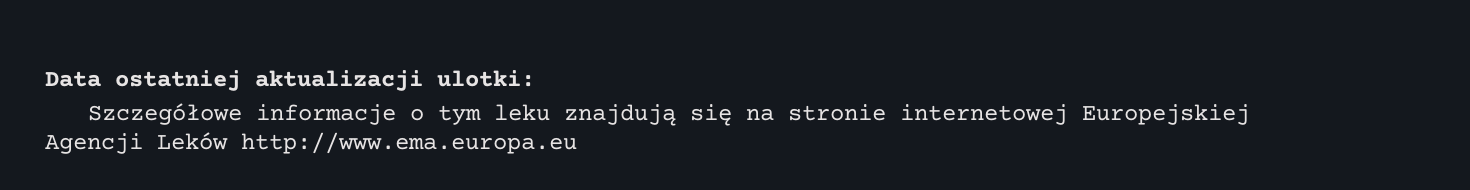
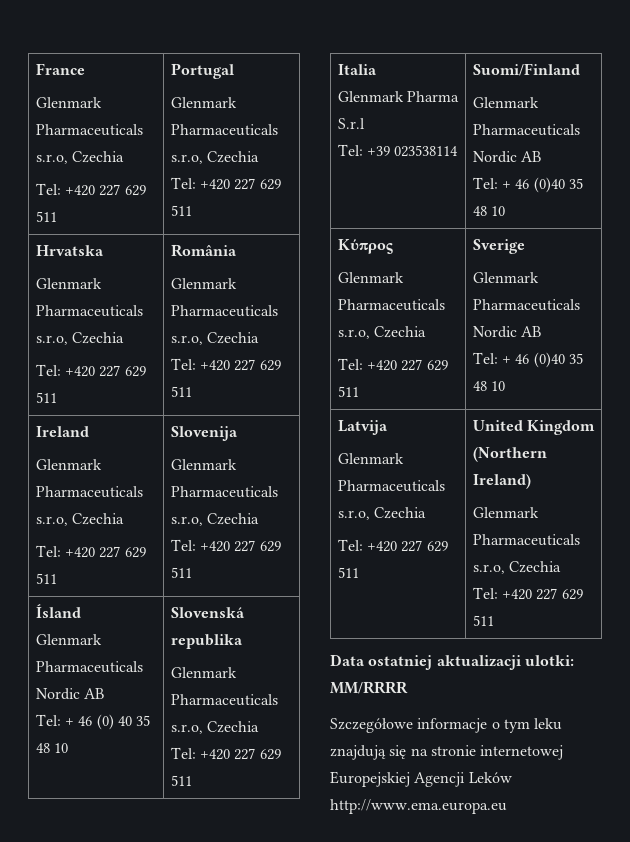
+ France
+ Glenmark Pharmaceuticals s.r.o, Czechia
+ Tel: +420 227 629 511 | Portugal
+ Glenmark Pharmaceuticals s.r.o, Czechia
+ Tel: +420 227 629 511
+ Hrvatska
+ Glenmark Pharmaceuticals s.r.o, Czechia
+ Tel: +420 227 629 511 | România
+ Glenmark Pharmaceuticals s.r.o, Czechia
+ Tel: +420 227 629 511
+ Ireland
+ Glenmark Pharmaceuticals s.r.o, Czechia
+ Tel: +420 227 629 511 | Slovenija
+ Glenmark Pharmaceuticals s.r.o, Czechia
+ Tel: +420 227 629 511
+ Ísland
+ Glenmark Pharmaceuticals Nordic AB
+ Tel: + 46 (0) 40 35 48 10 | Slovenská republika
+ Glenmark Pharmaceuticals s.r.o, Czechia
+ Tel: +420 227 629 511
+ Italia
+ Glenmark Pharma S.r.l
+ Tel: +39 023538114 | Suomi/Finland
+ Glenmark Pharmaceuticals Nordic AB
+ Tel: + 46 (0)40 35 48 10
+ Κύπρος
+ Glenmark Pharmaceuticals s.r.o, Czechia
+ Tel: +420 227 629 511 | Sverige
+ Glenmark Pharmaceuticals Nordic AB
+ Tel: + 46 (0)40 35 48 10
+ Latvija
+ Glenmark Pharmaceuticals s.r.o, Czechia
+ Tel: +420 227 629 511 | United Kingdom (Northern Ireland)
+ Glenmark Pharmaceuticals s.r.o, Czechia
+ Tel: +420 227 629 511
- Data ostatniej aktualizacji ulotki:
+ Data ostatniej aktualizacji ulotki: MM/RRRR

